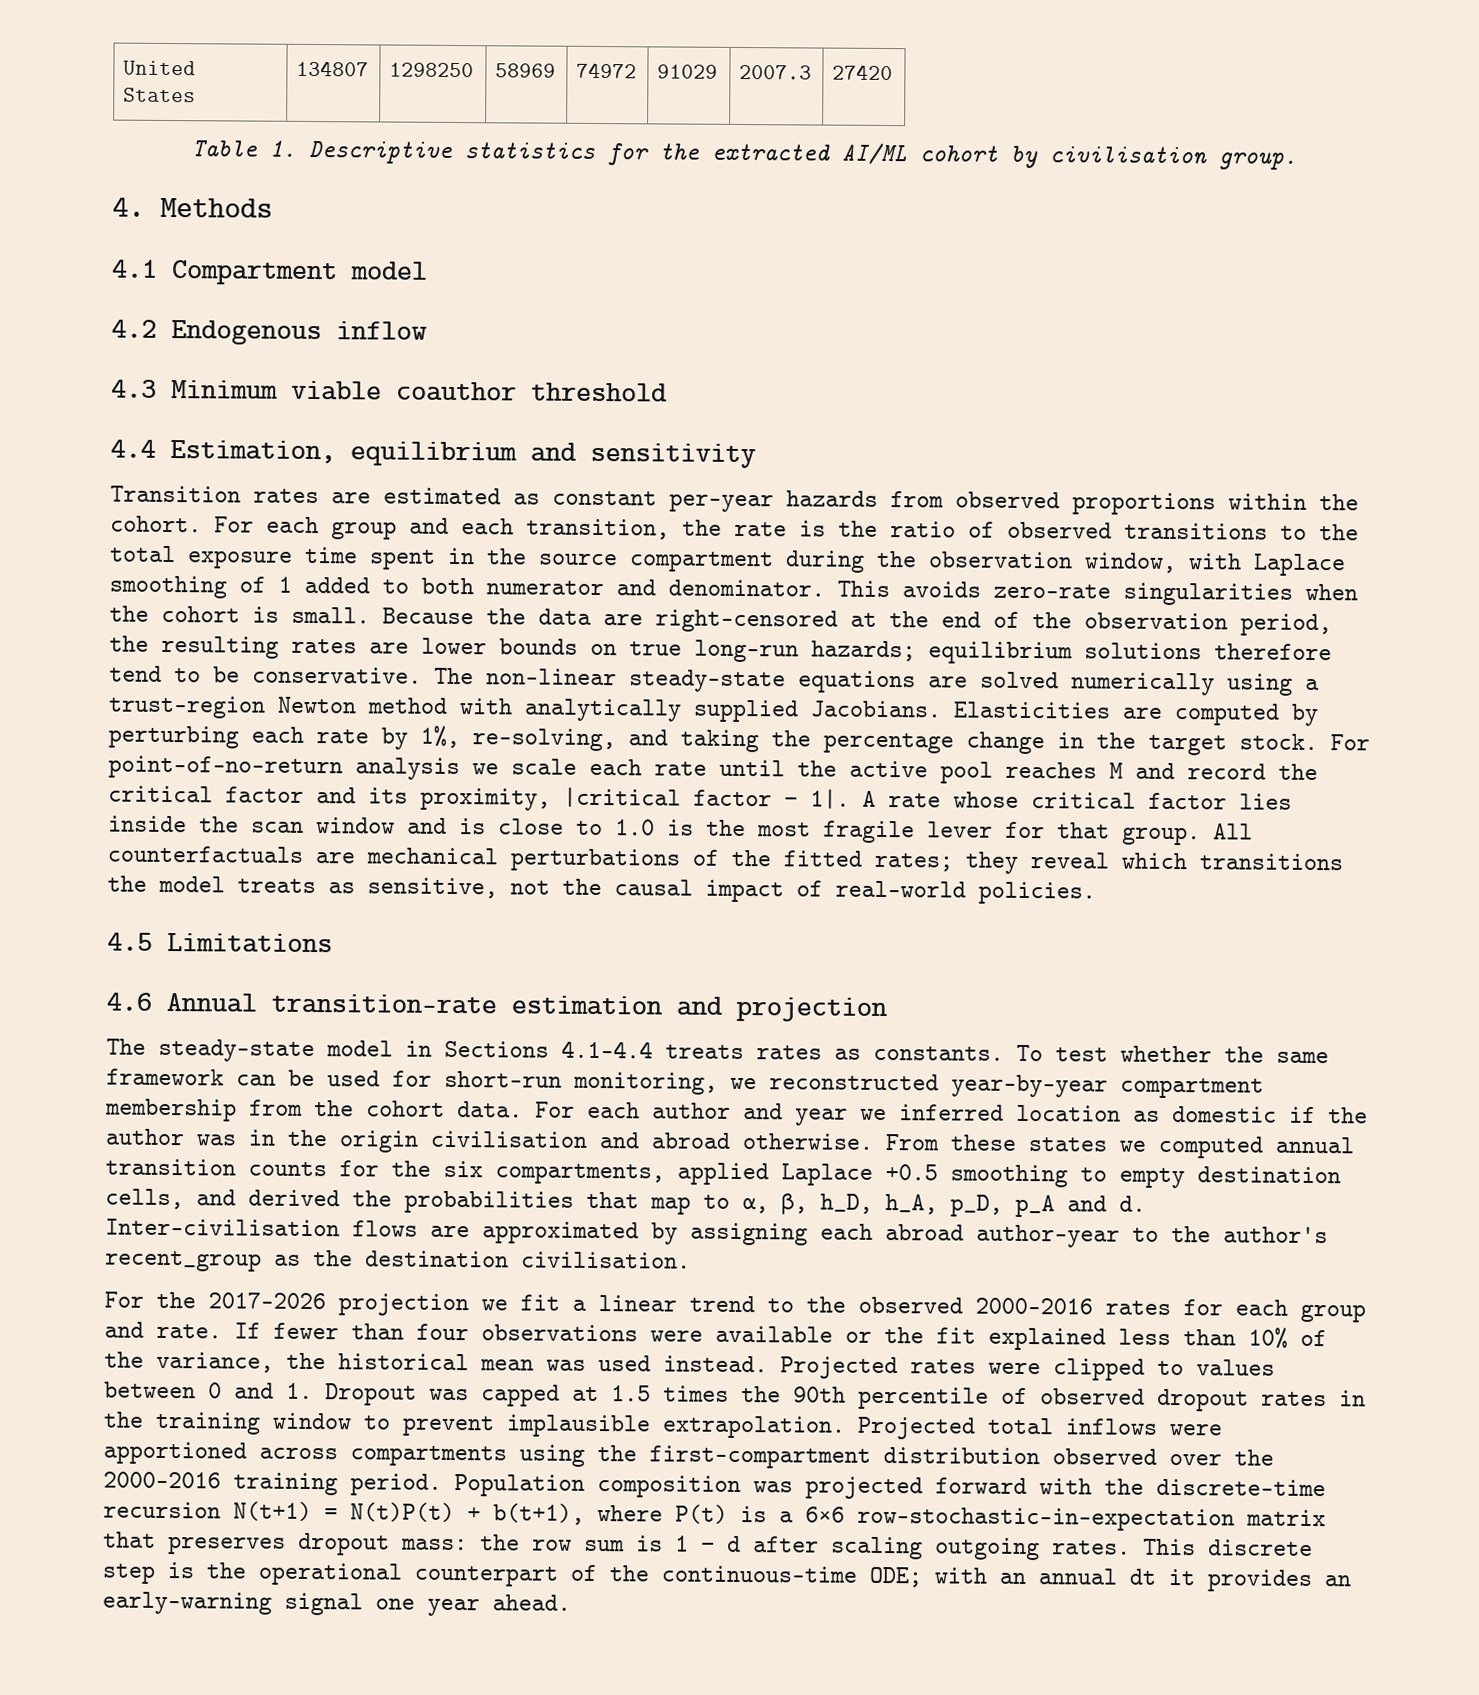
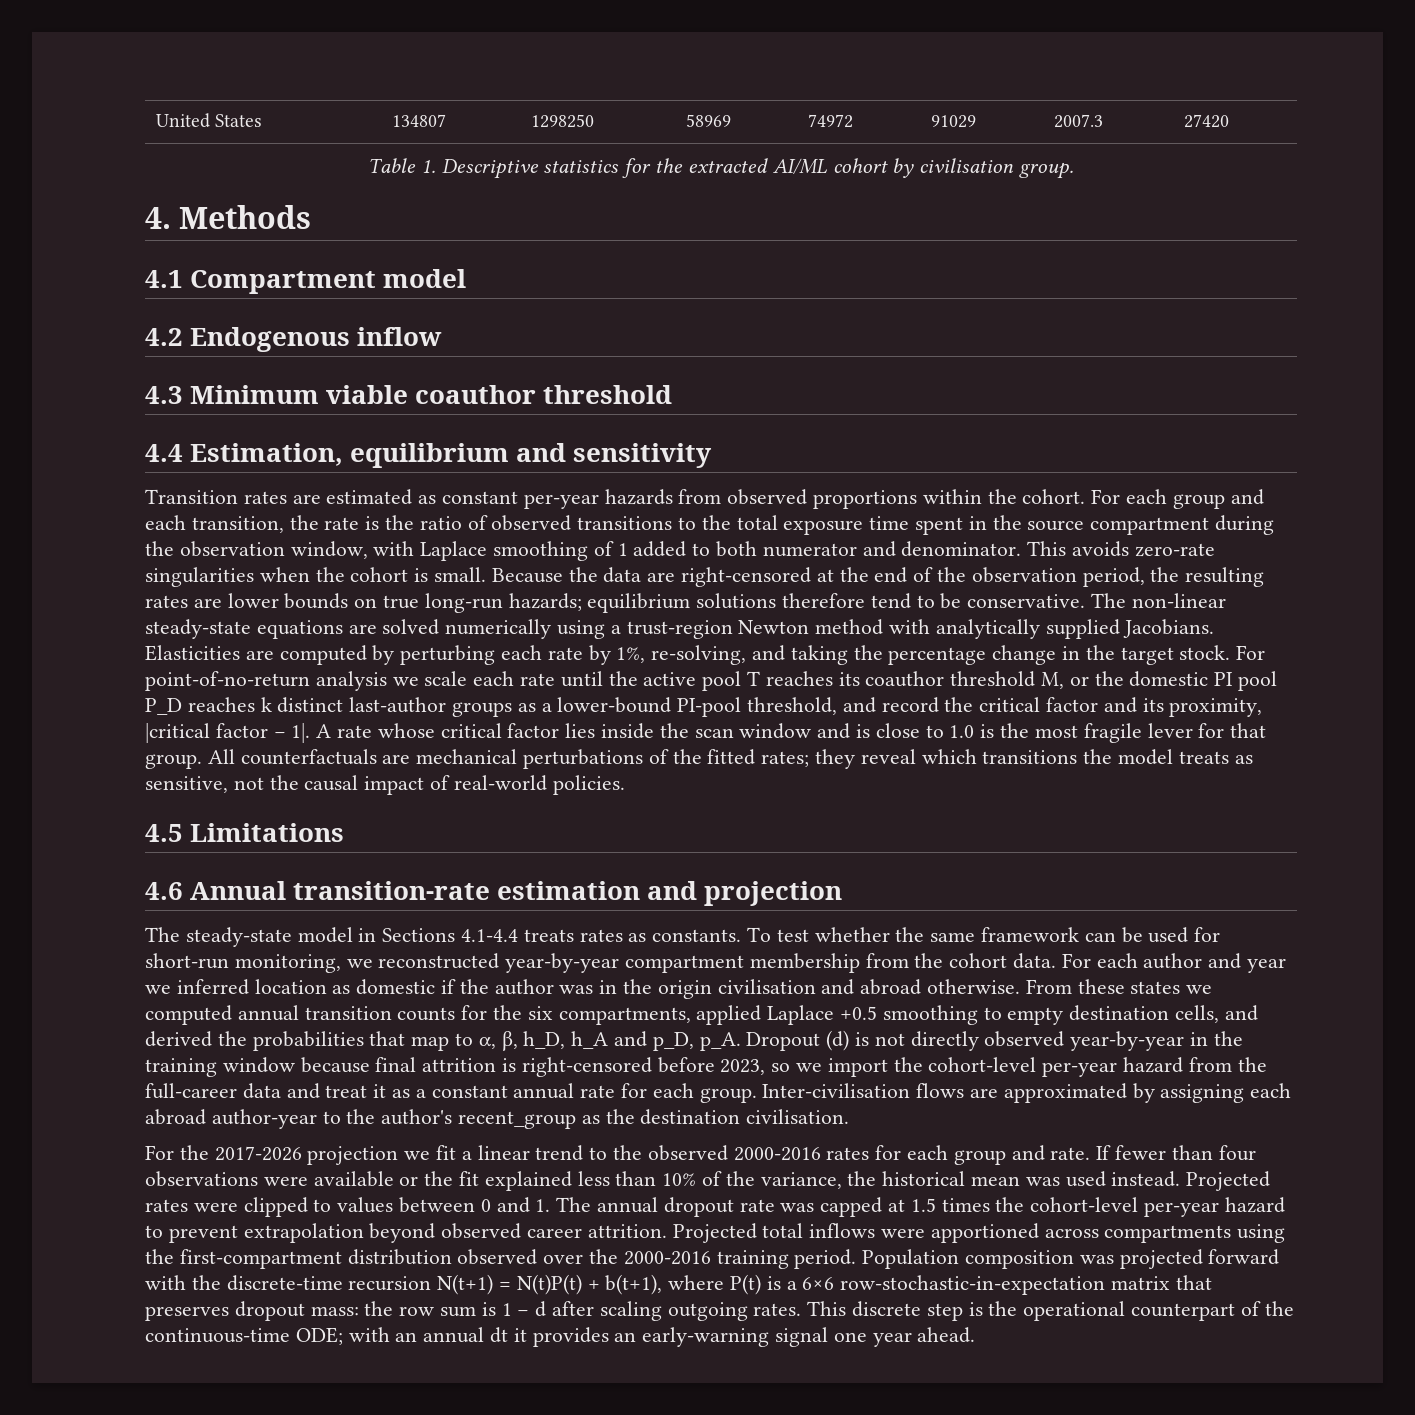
- For point-of-no-return analysis we scale each rate until the active pool reaches M and record the critical factor and its proximity, |critical factor − 1|.
+ For point-of-no-return analysis we scale each rate until the active pool T reaches its coauthor threshold M, or the domestic PI pool P_D reaches k distinct last-author groups as a lower-bound PI-pool threshold, and record the critical factor and its proximity, |critical factor − 1|.
- From these states we computed annual transition counts for the six compartments, applied Laplace +0.5 smoothing to empty destination cells, and derived the probabilities that map to α, β, h_D, h_A, p_D, p_A and d.
+ From these states we computed annual transition counts for the six compartments, applied Laplace +0.5 smoothing to empty destination cells, and derived the probabilities that map to α, β, h_D, h_A and p_D, p_A. Dropout (d) is not directly observed year-by-year in the training window because final attrition is right-censored before 2023, so we import the cohort-level per-year hazard from the full-career data and treat it as a constant annual rate for each group.
- Projected rates were clipped to values between 0 and 1. Dropout was capped at 1.5 times the 90th percentile of observed dropout rates in the training window to prevent implausible extrapolation.
+ Projected rates were clipped to values between 0 and 1. The annual dropout rate was capped at 1.5 times the cohort-level per-year hazard to prevent extrapolation beyond observed career attrition.

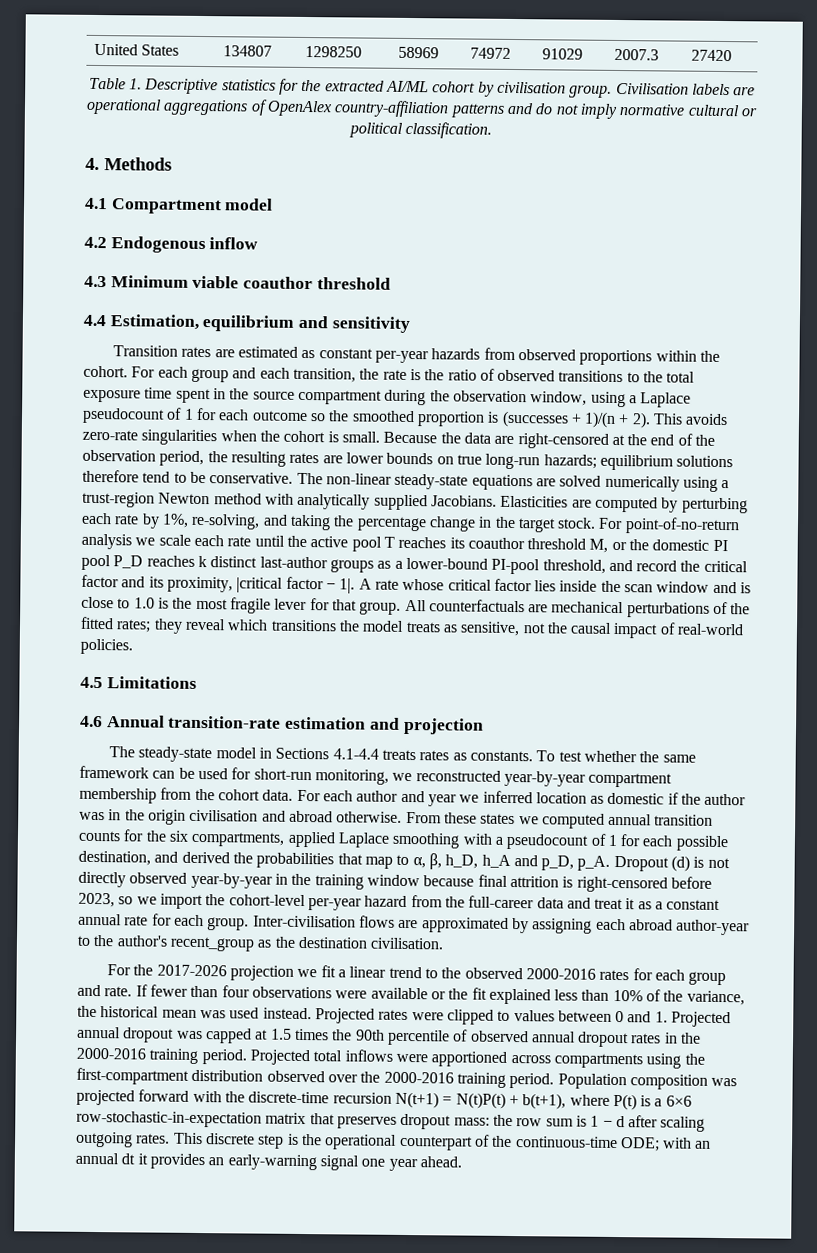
+ Civilisation labels are operational aggregations of OpenAlex country-affiliation patterns and do not imply normative cultural or political classification.
- For each group and each transition, the rate is the ratio of observed transitions to the total exposure time spent in the source compartment during the observation window, with Laplace smoothing of 1 added to both numerator and denominator.
+ For each group and each transition, the rate is the ratio of observed transitions to the total exposure time spent in the source compartment during the observation window, using a Laplace pseudocount of 1 for each outcome so the smoothed proportion is (successes + 1)/(n + 2).
- From these states we computed annual transition counts for the six compartments, applied Laplace +0.5 smoothing to empty destination cells, and derived the probabilities that map to α, β, h_D, h_A and p_D, p_A.
+ From these states we computed annual transition counts for the six compartments, applied Laplace smoothing with a pseudocount of 1 for each possible destination, and derived the probabilities that map to α, β, h_D, h_A and p_D, p_A.
- Projected rates were clipped to values between 0 and 1. The annual dropout rate was capped at 1.5 times the cohort-level per-year hazard to prevent extrapolation beyond observed career attrition.
+ Projected rates were clipped to values between 0 and 1. Projected annual dropout was capped at 1.5 times the 90th percentile of observed annual dropout rates in the 2000-2016 training period.

